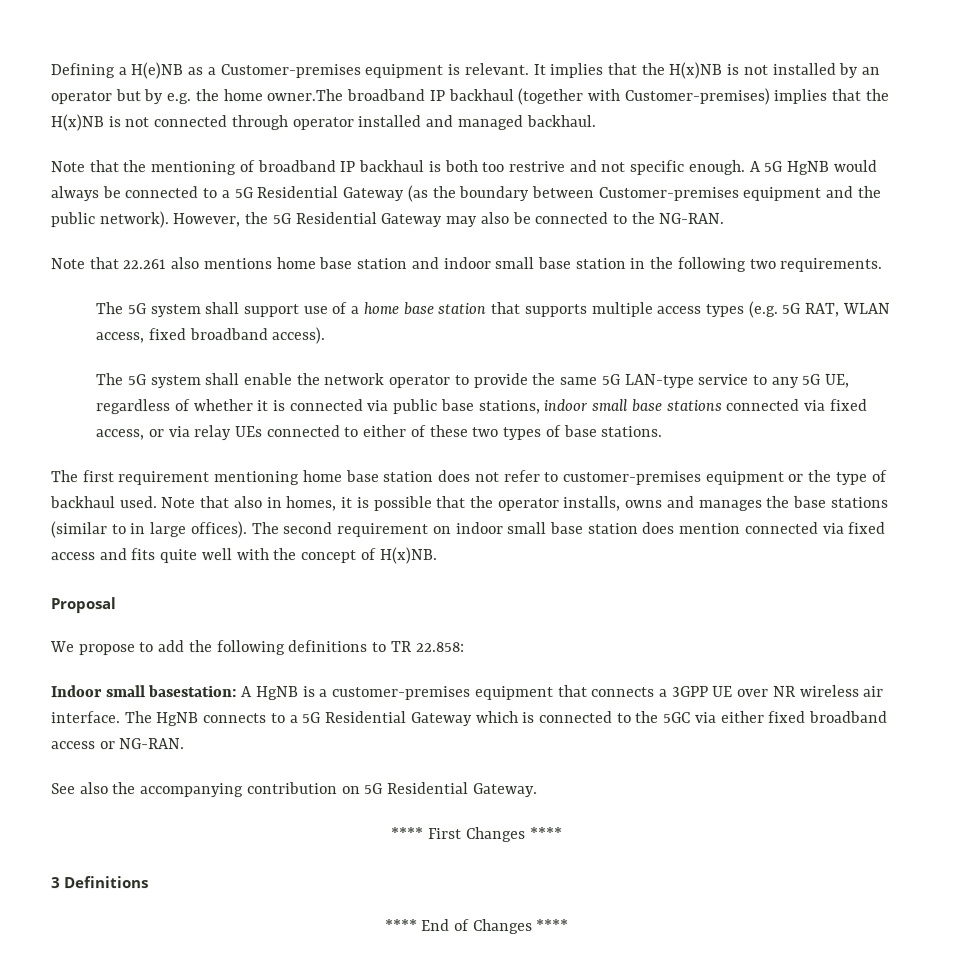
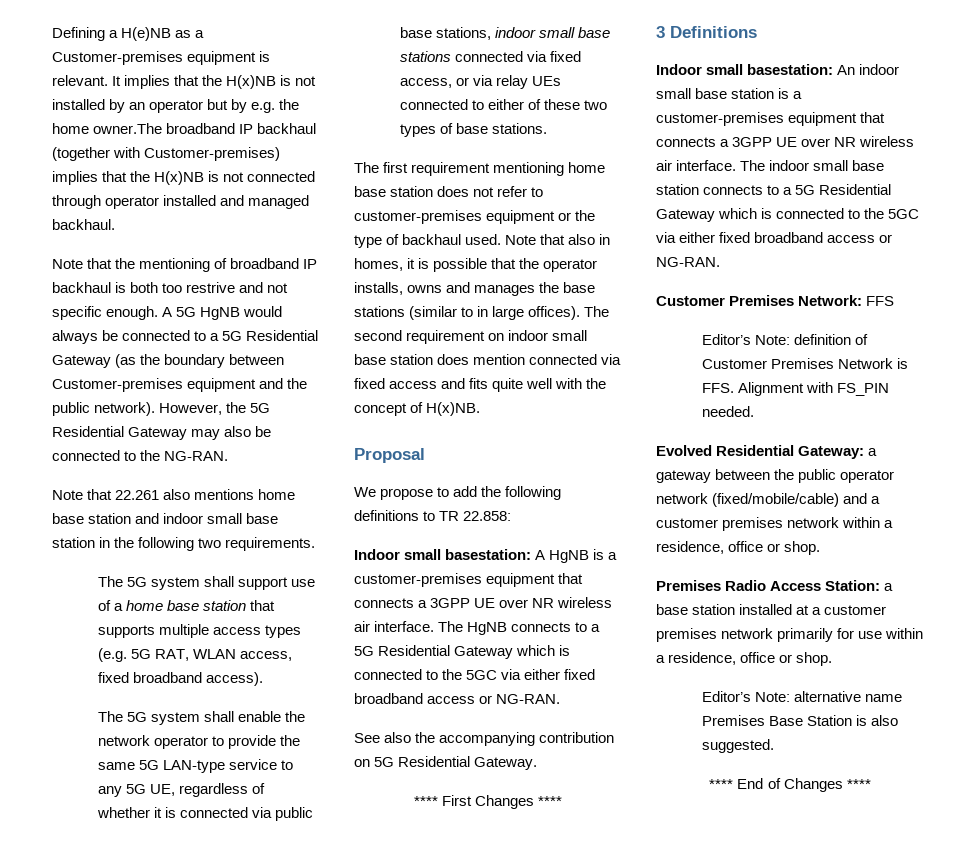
+ Indoor small basestation: An indoor small base station is a customer-premises equipment that connects a 3GPP UE over NR wireless air interface. The indoor small base station connects to a 5G Residential Gateway which is connected to the 5GC via either fixed broadband access or NG-RAN.
+ Customer Premises Network: FFS
+ Editor’s Note: definition of Customer Premises Network is FFS. Alignment with FS_PIN needed.
+ Evolved Residential Gateway: a gateway between the public operator network (fixed/mobile/cable) and a customer premises network within a residence, office or shop.
+ Premises Radio Access Station: a base station installed at a customer premises network primarily for use within a residence, office or shop.
+ Editor’s Note: alternative name Premises Base Station is also suggested.

